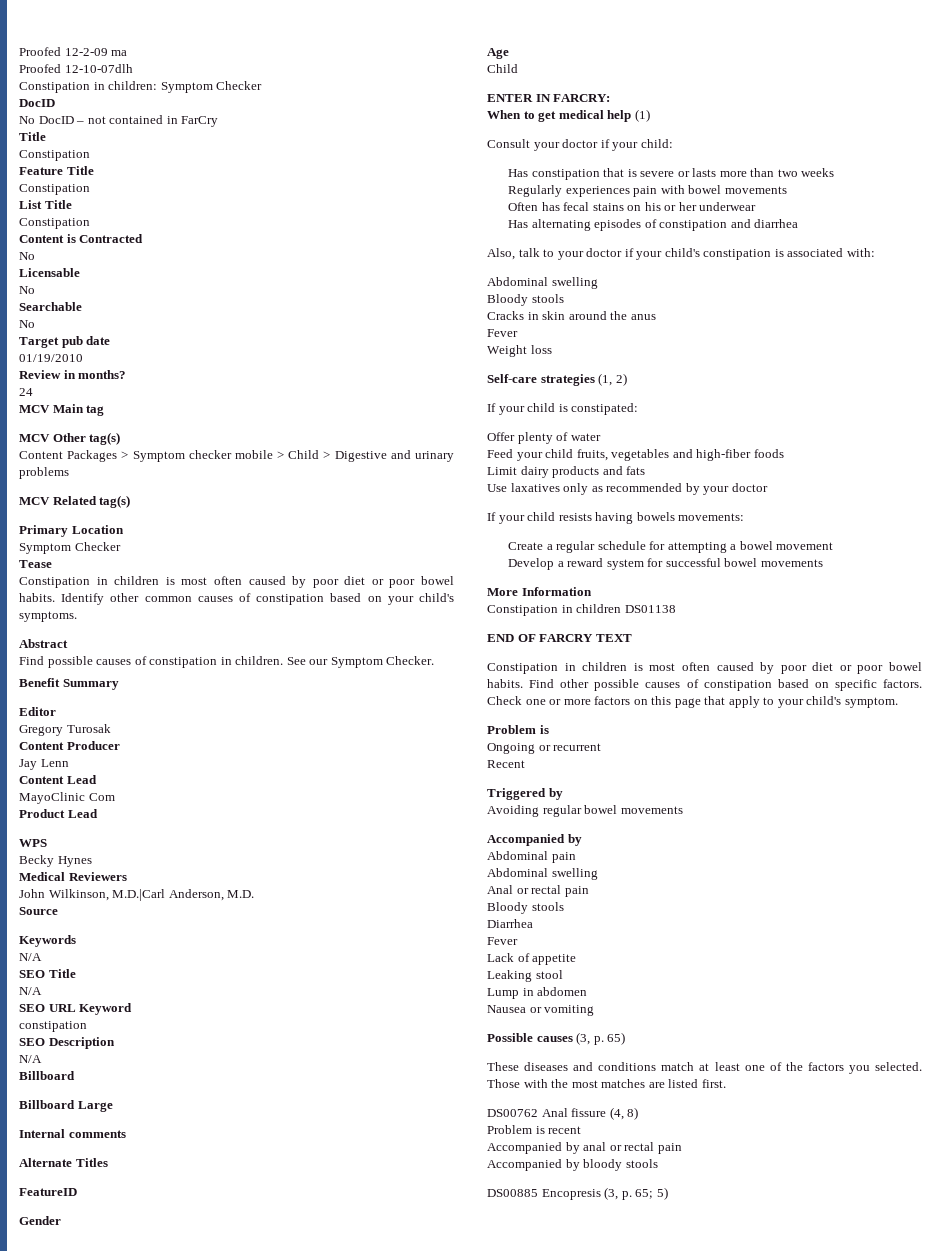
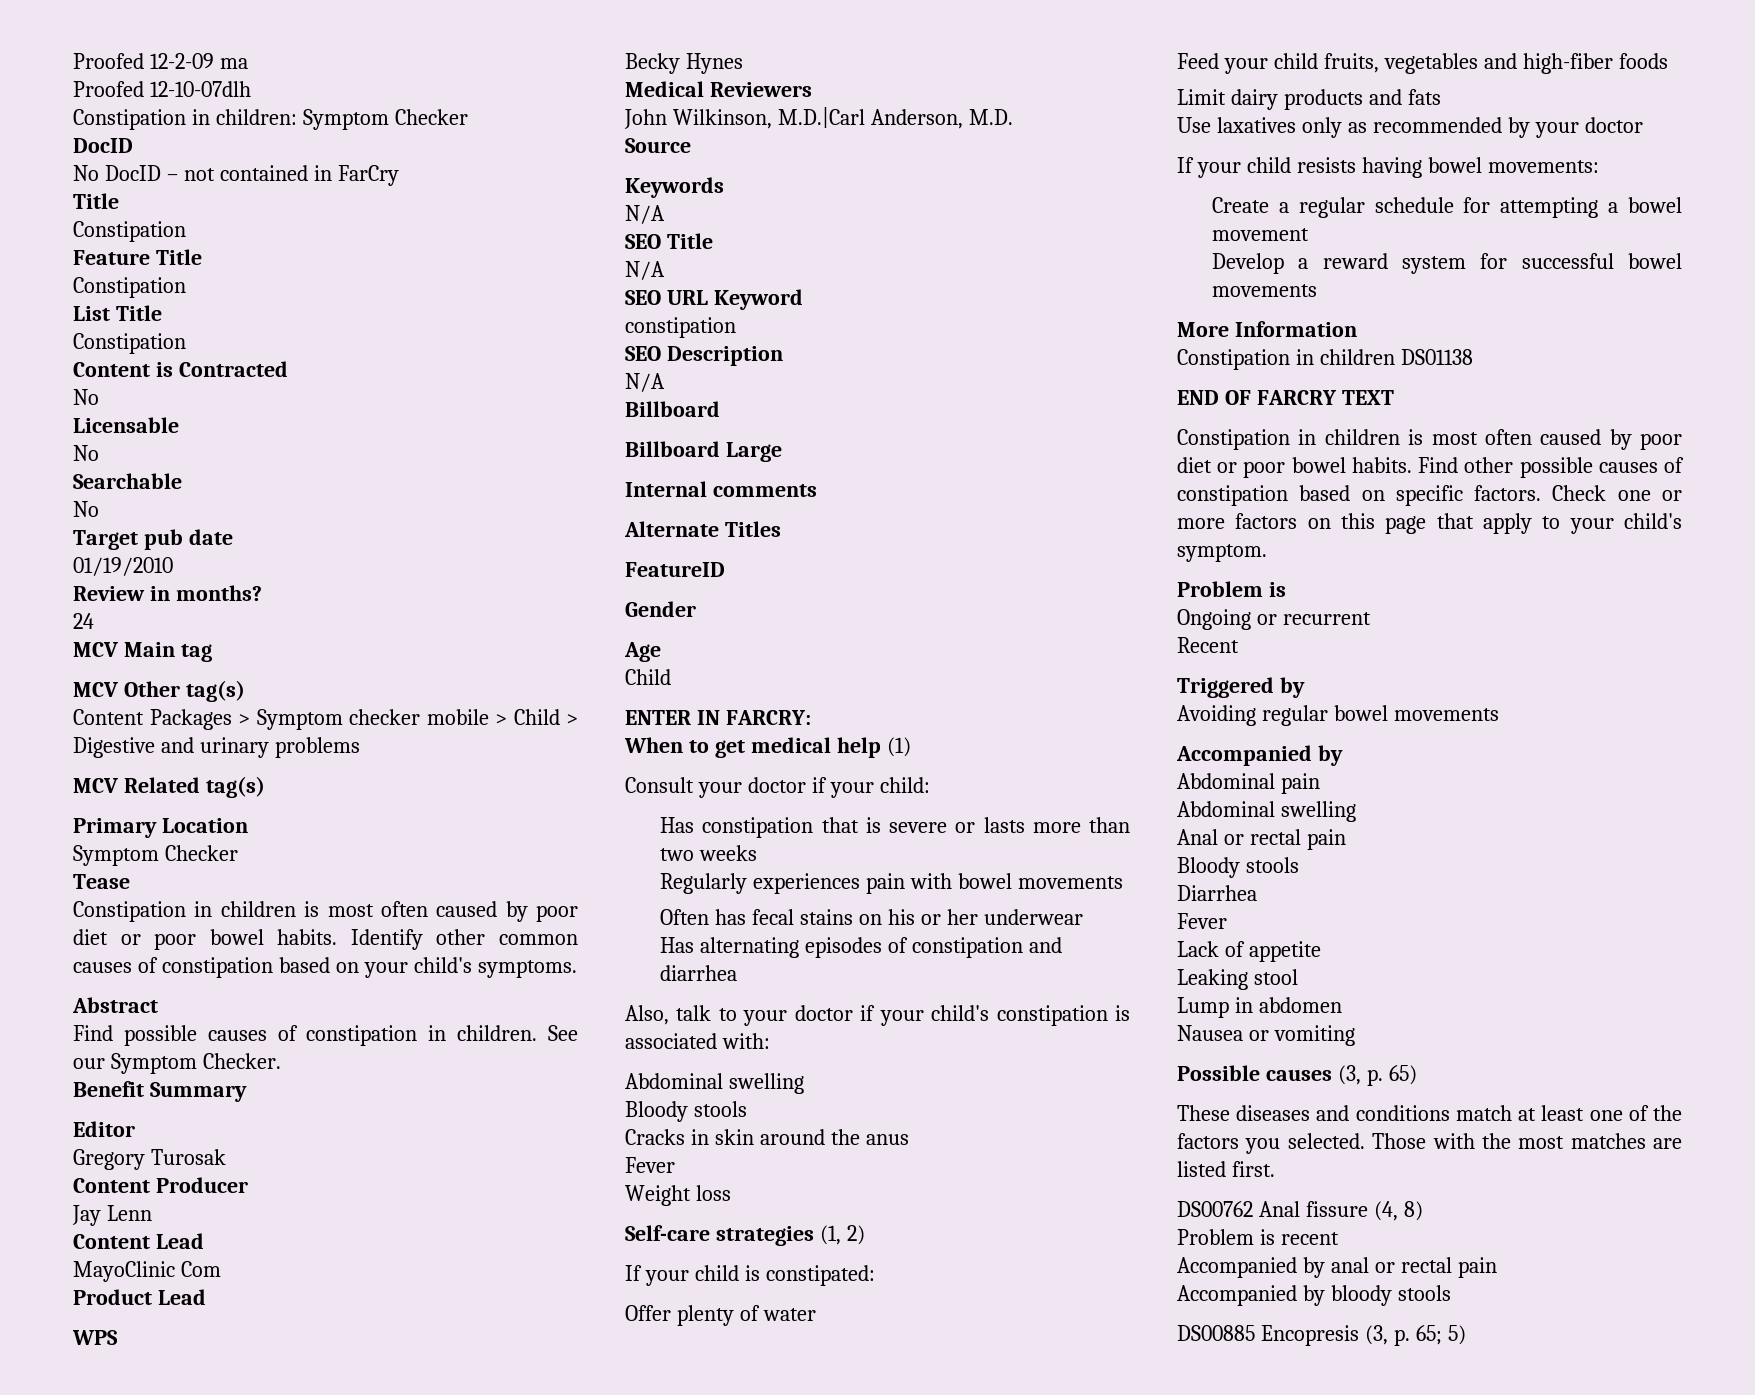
- If your child resists having bowels movements:
+ If your child resists having bowel movements:

